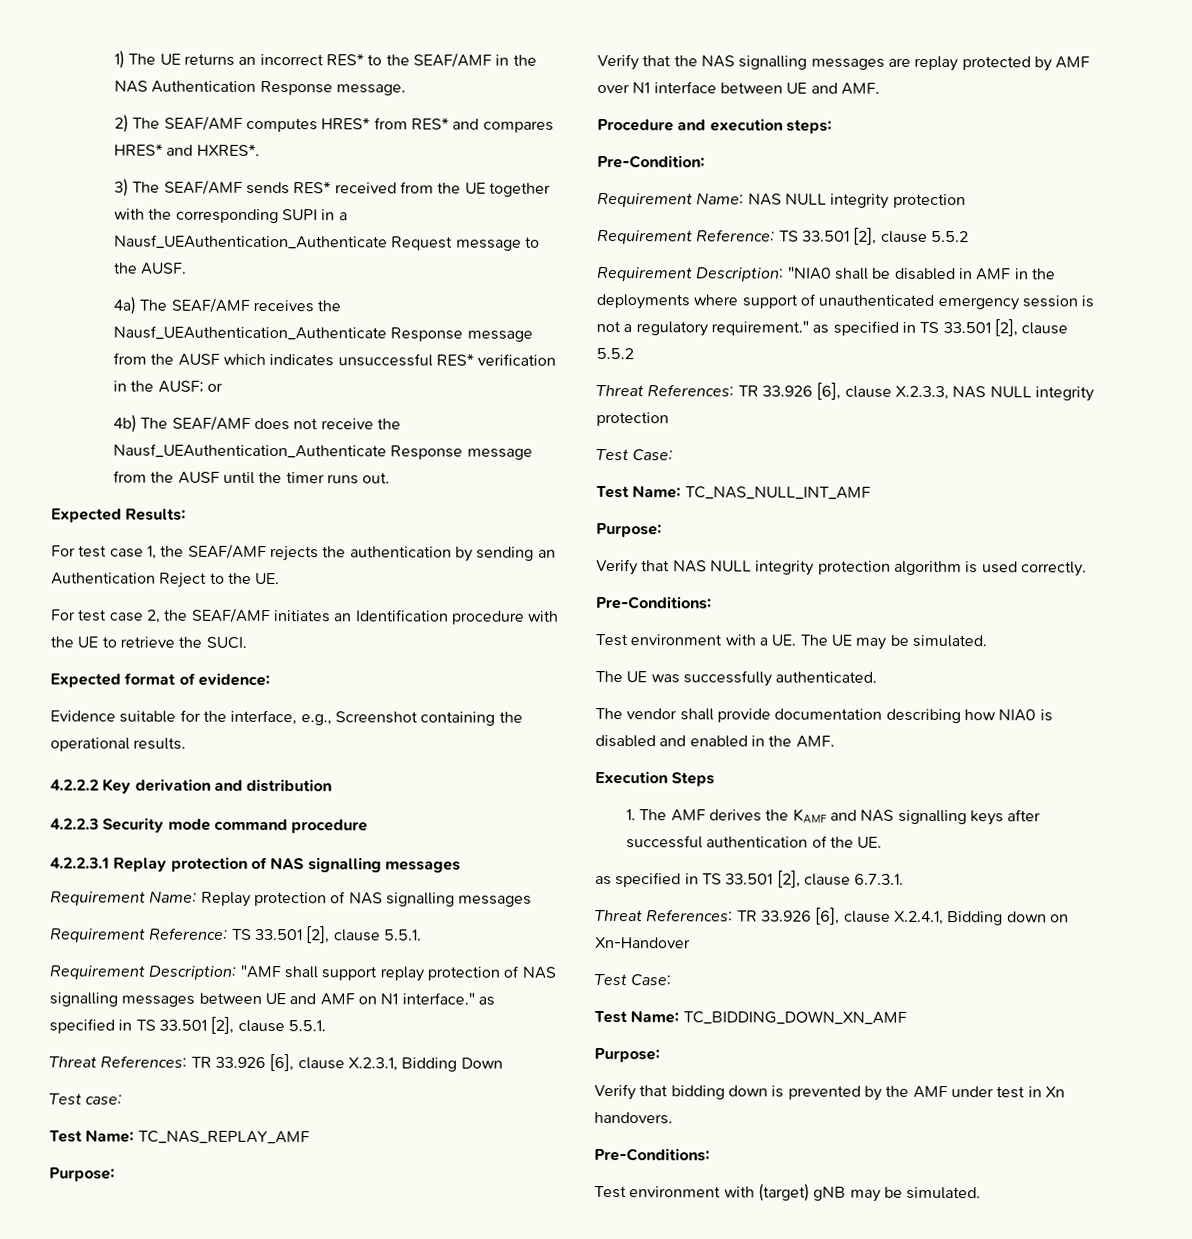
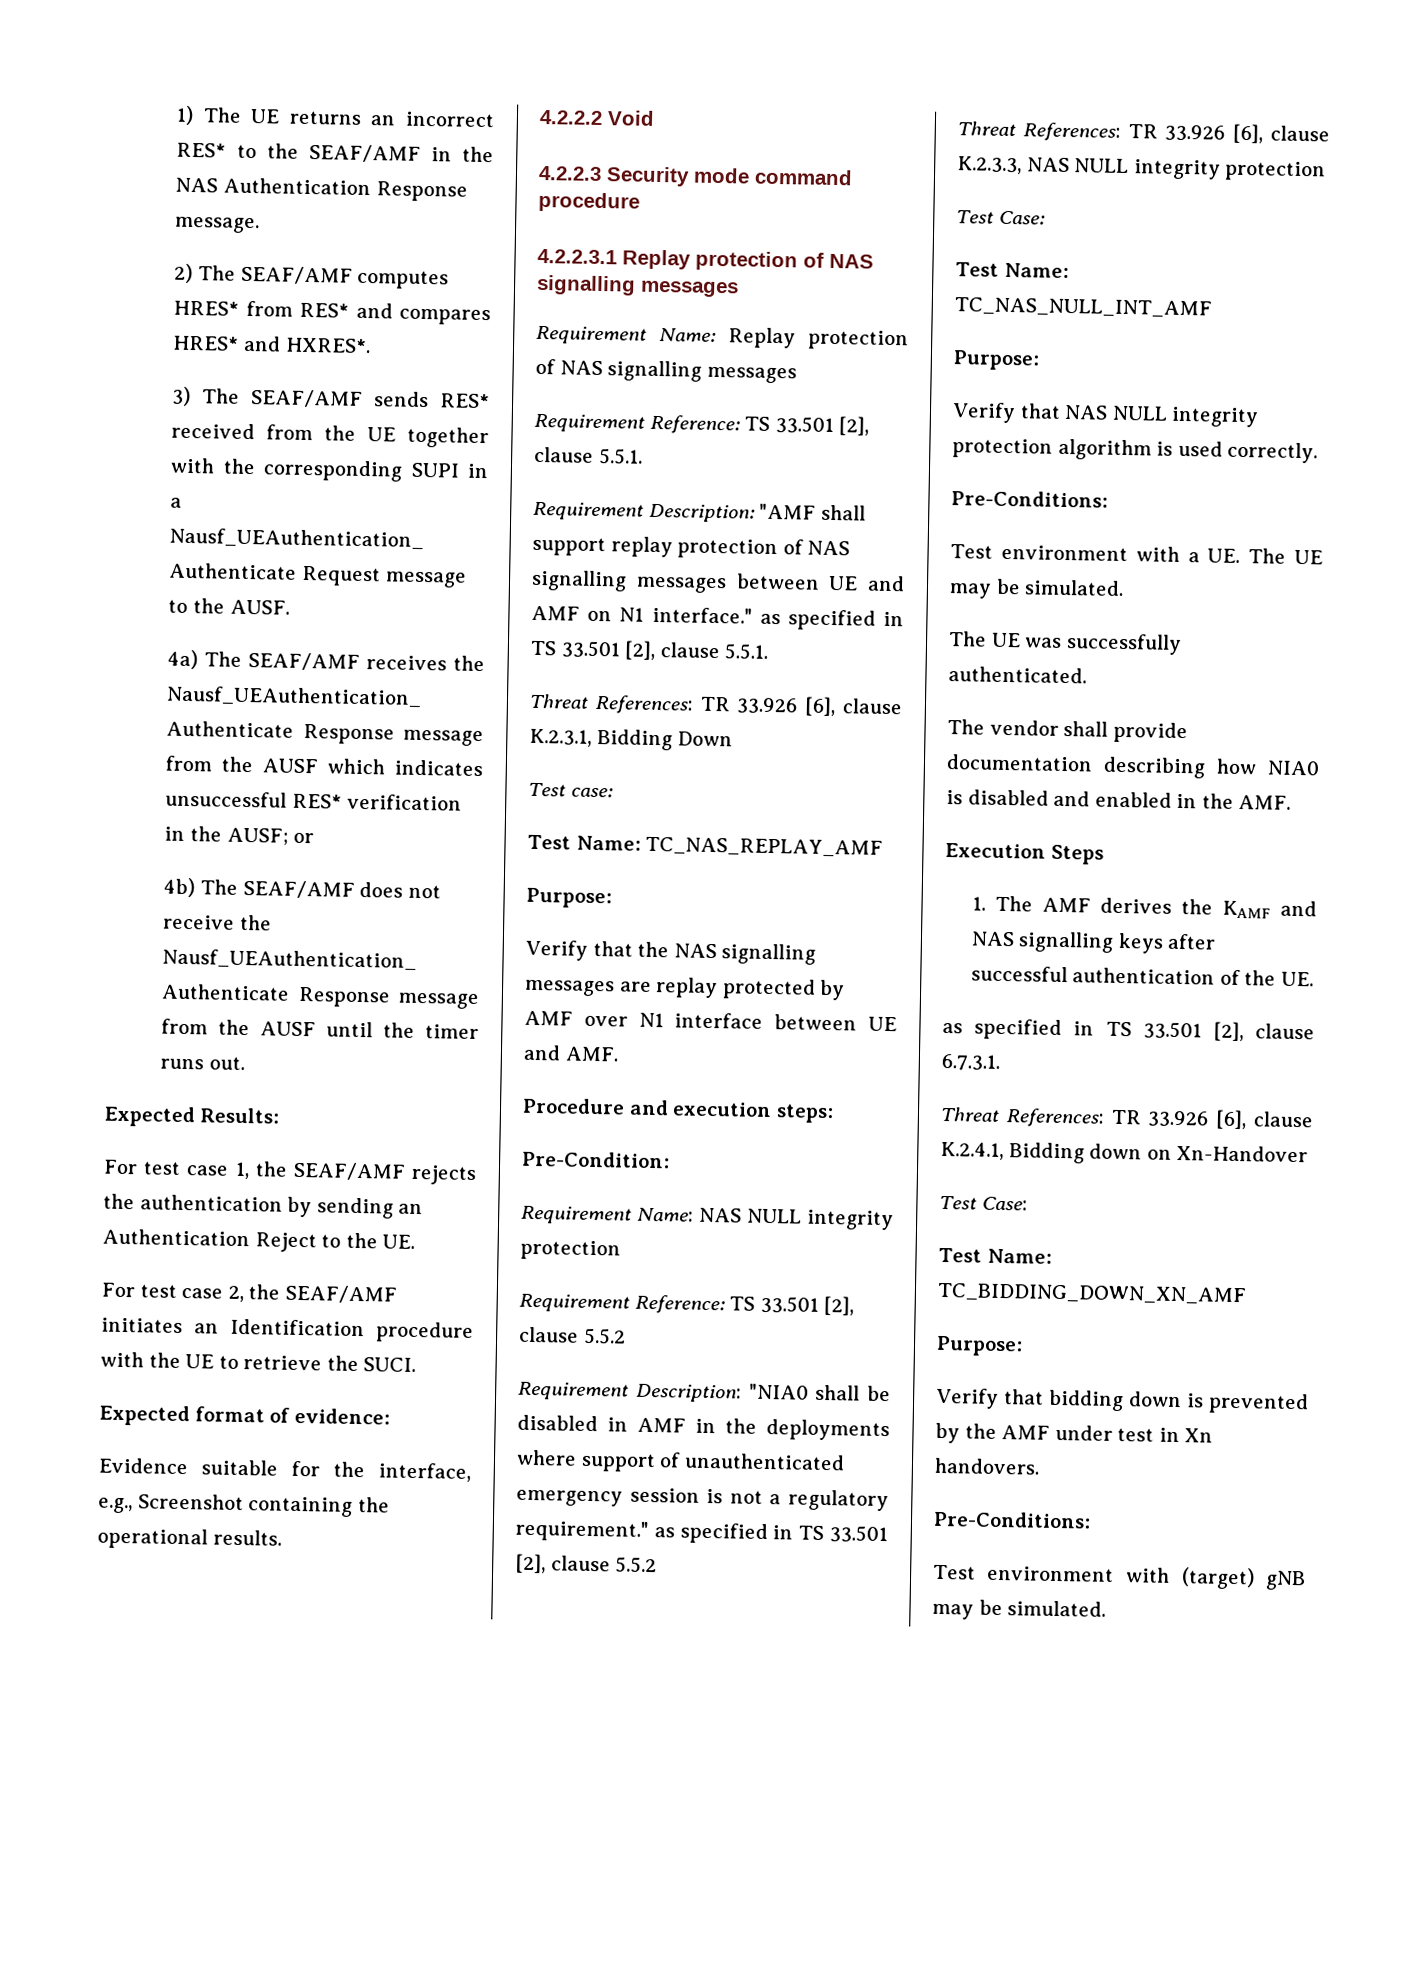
- 4.2.2.2 Key derivation and distribution
+ 4.2.2.2 Void
- Threat References: TR 33.926 [6], clause X.2.3.1, Bidding Down
+ Threat References: TR 33.926 [6], clause K.2.3.1, Bidding Down
- Threat References: TR 33.926 [6], clause X.2.3.3, NAS NULL integrity protection
+ Threat References: TR 33.926 [6], clause K.2.3.3, NAS NULL integrity protection
- Threat References: TR 33.926 [6], clause X.2.4.1, Bidding down on Xn-Handover
+ Threat References: TR 33.926 [6], clause K.2.4.1, Bidding down on Xn-Handover

